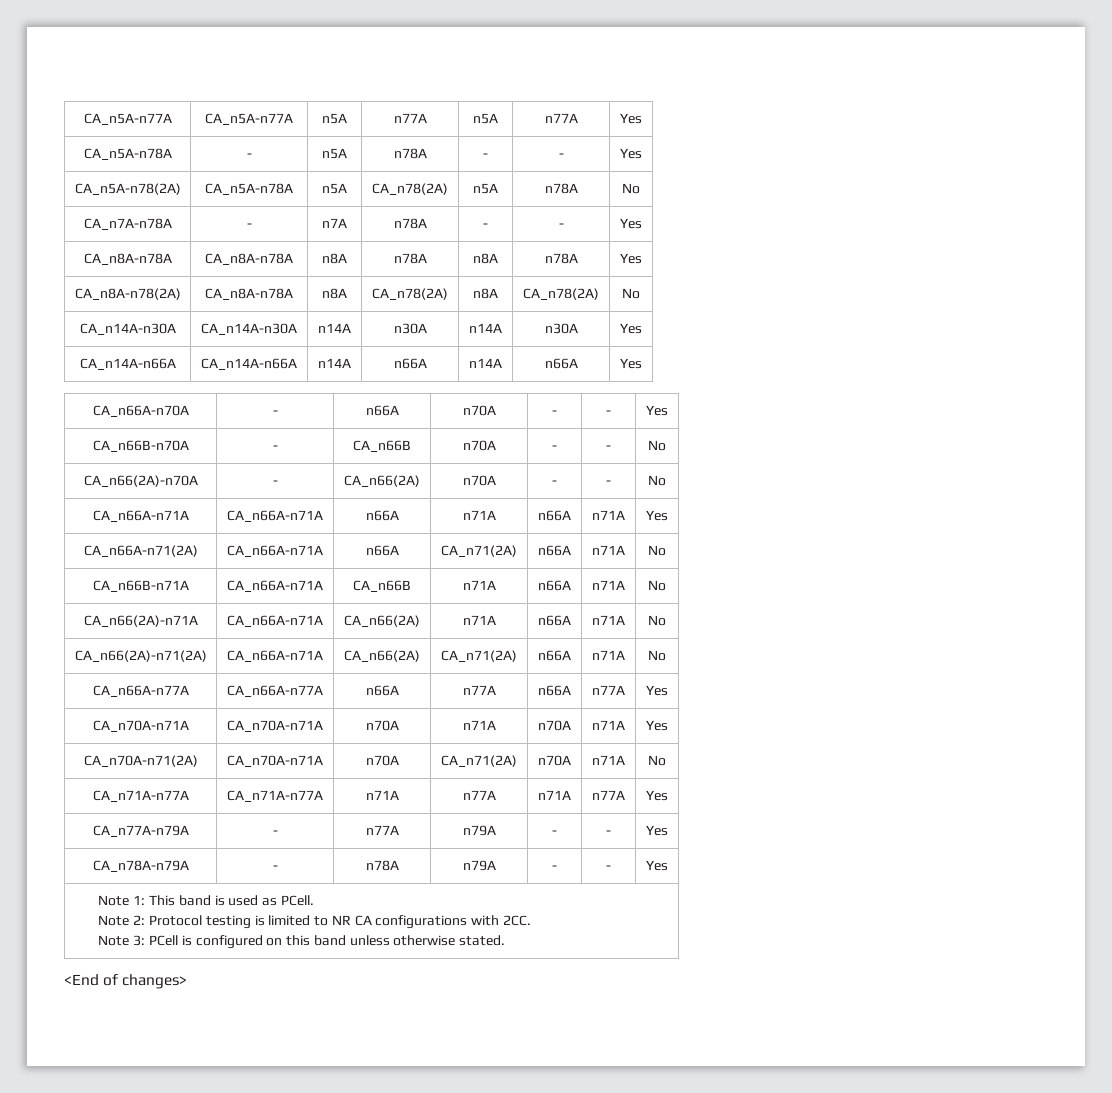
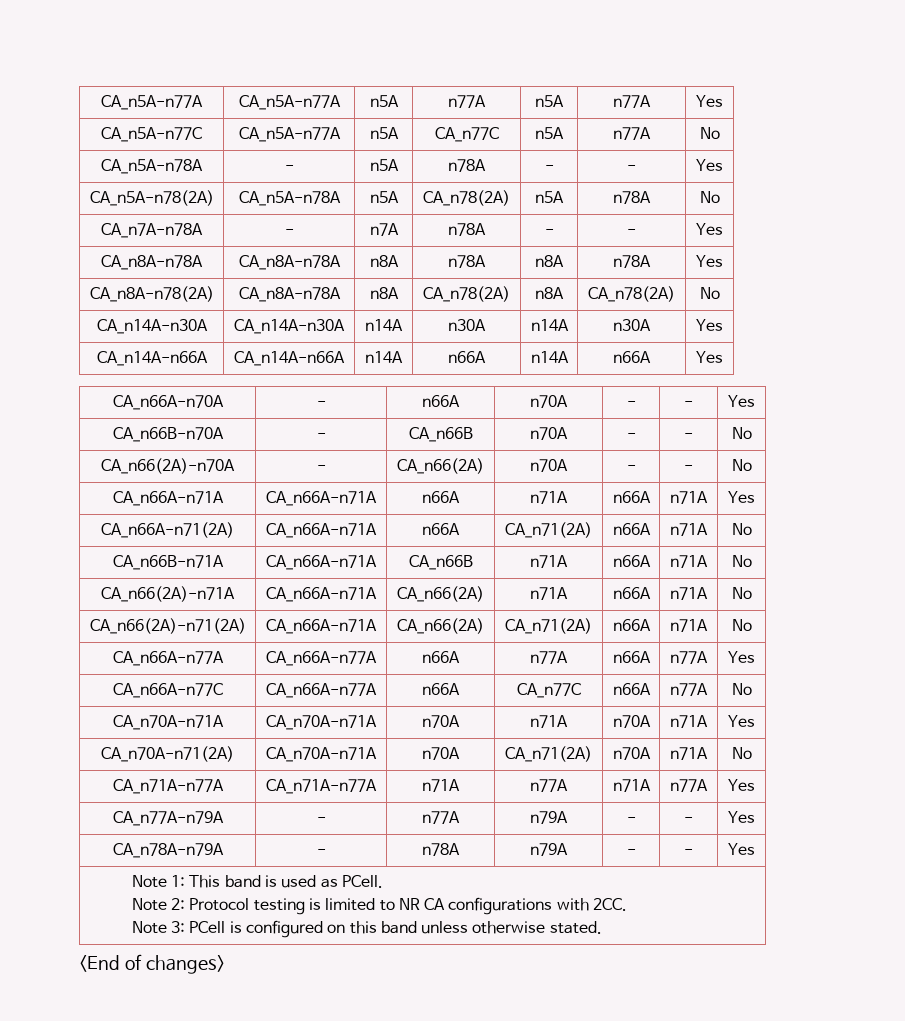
+ CA_n5A-n77C | CA_n5A-n77A | n5A | CA_n77C | n5A | n77A | No
+ CA_n66A-n77C | CA_n66A-n77A | n66A | CA_n77C | n66A | n77A | No

